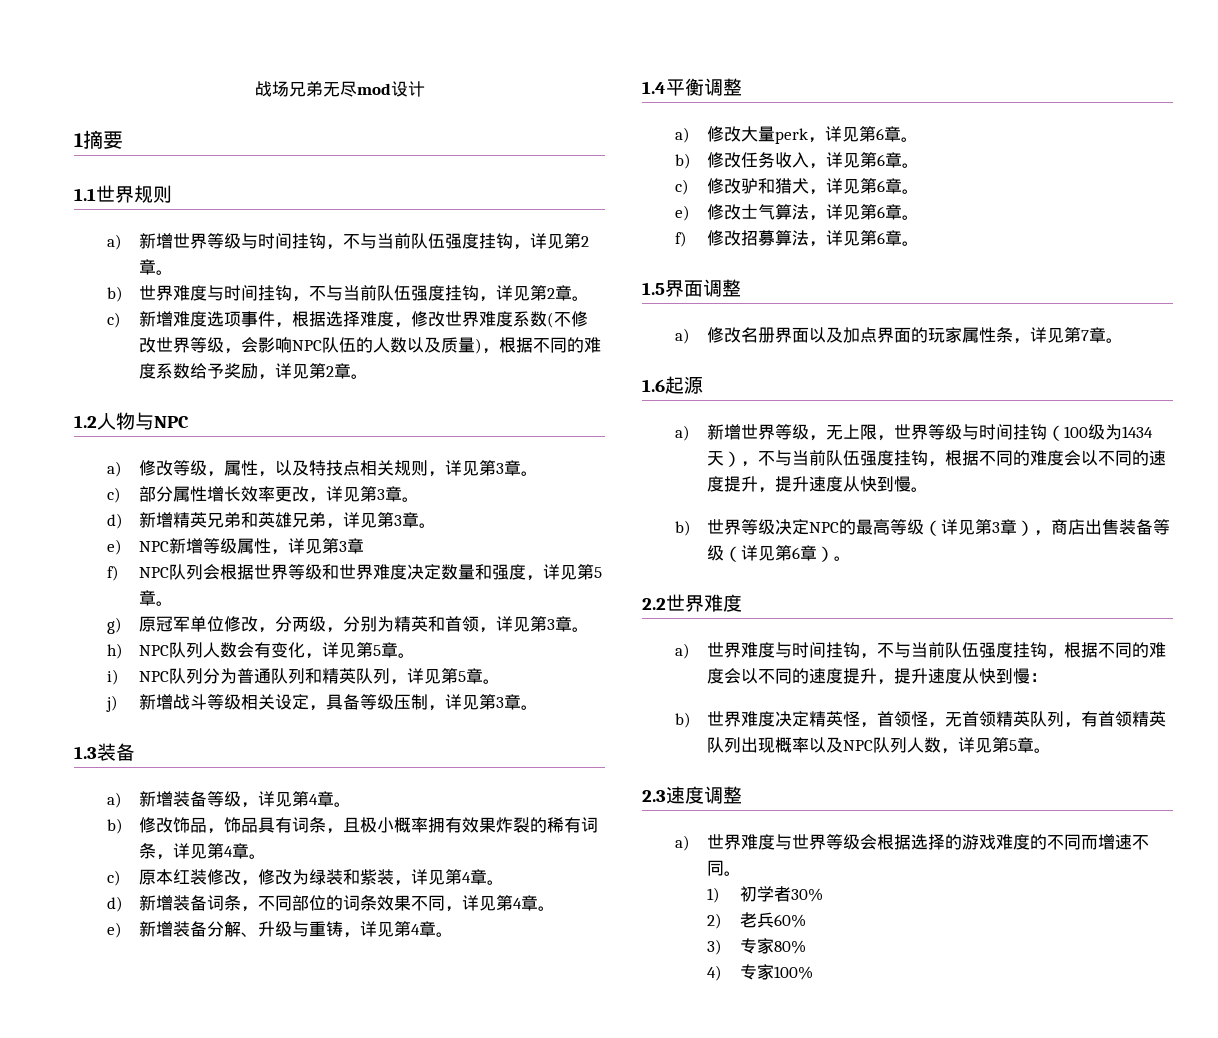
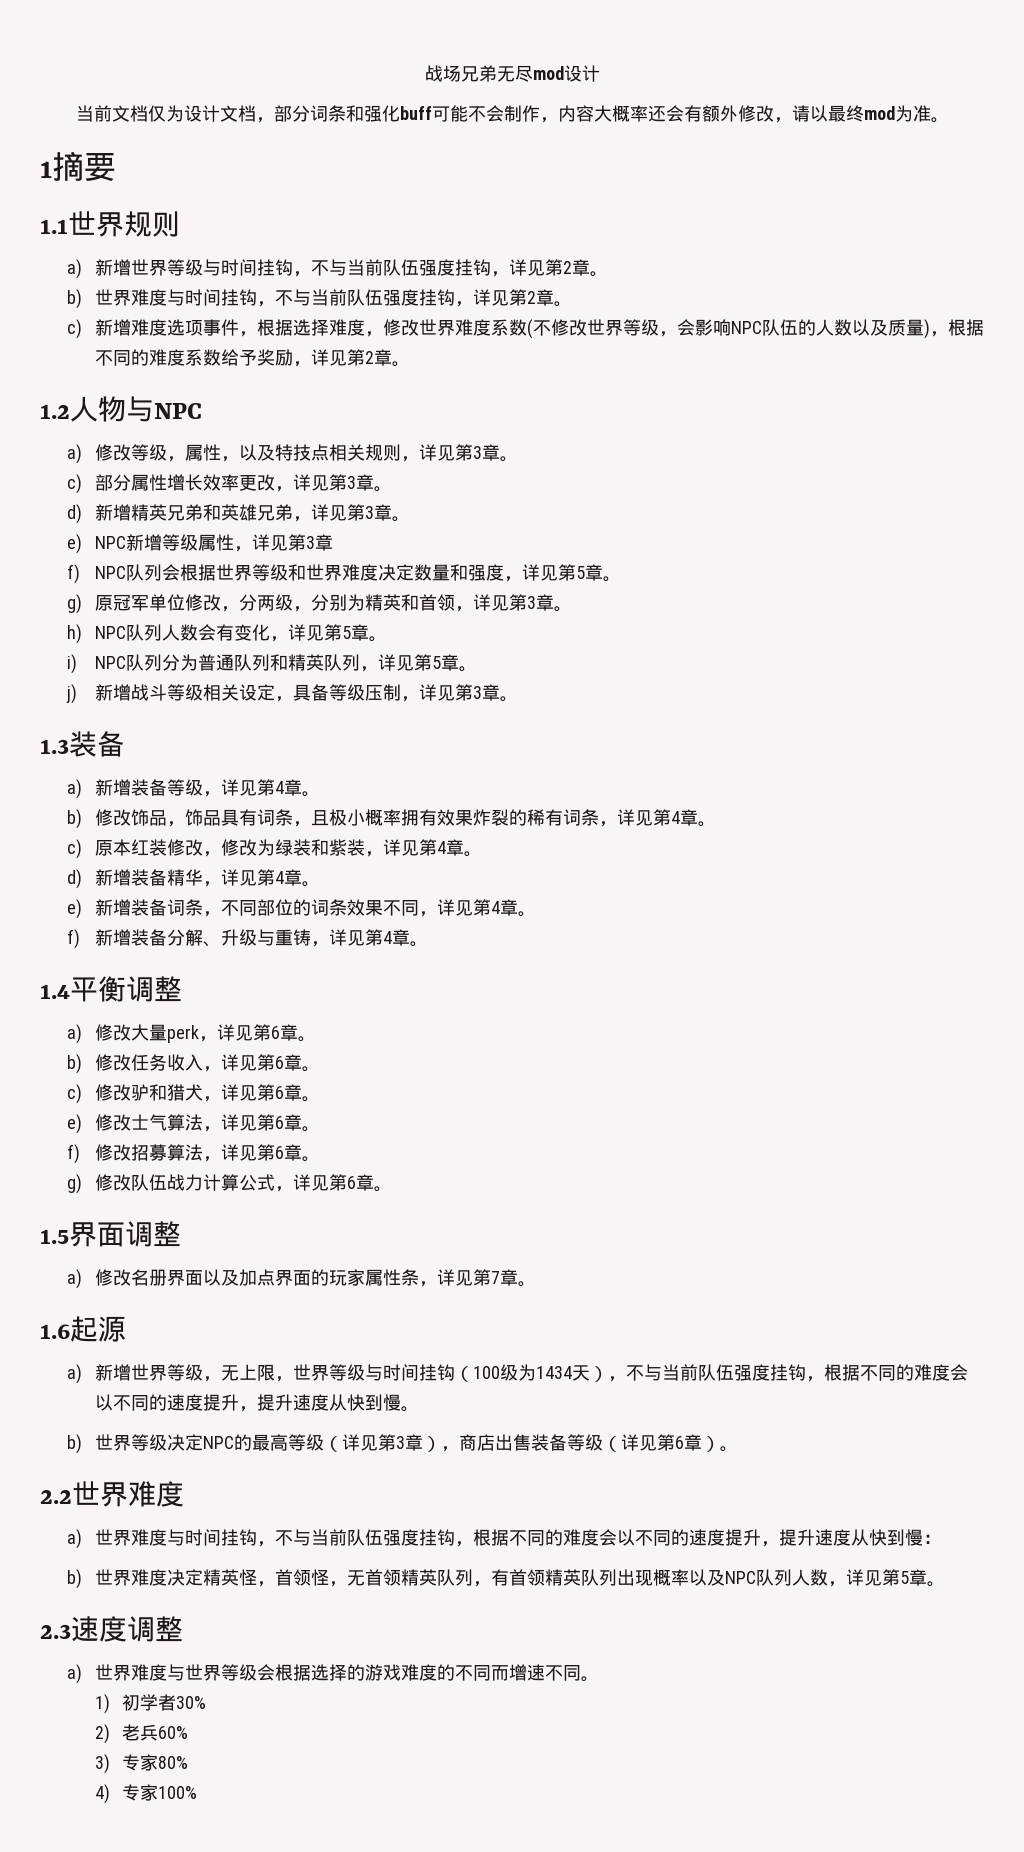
+ 当前文档仅为设计文档，部分词条和强化buff可能不会制作，内容大概率还会有额外修改，请以最终mod为准。
- d)新增装备词条，不同部位的词条效果不同，详见第4章。
+ d)新增装备精华，详见第4章。
+ e)新增装备词条，不同部位的词条效果不同，详见第4章。
- e)新增装备分解、升级与重铸，详见第4章。
+ f)新增装备分解、升级与重铸，详见第4章。
+ g)修改队伍战力计算公式，详见第6章。

